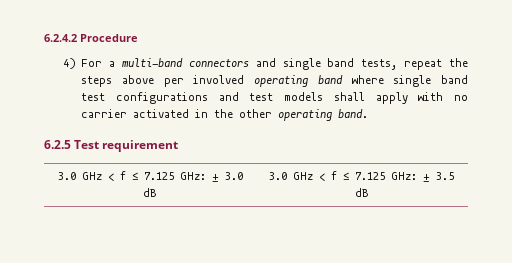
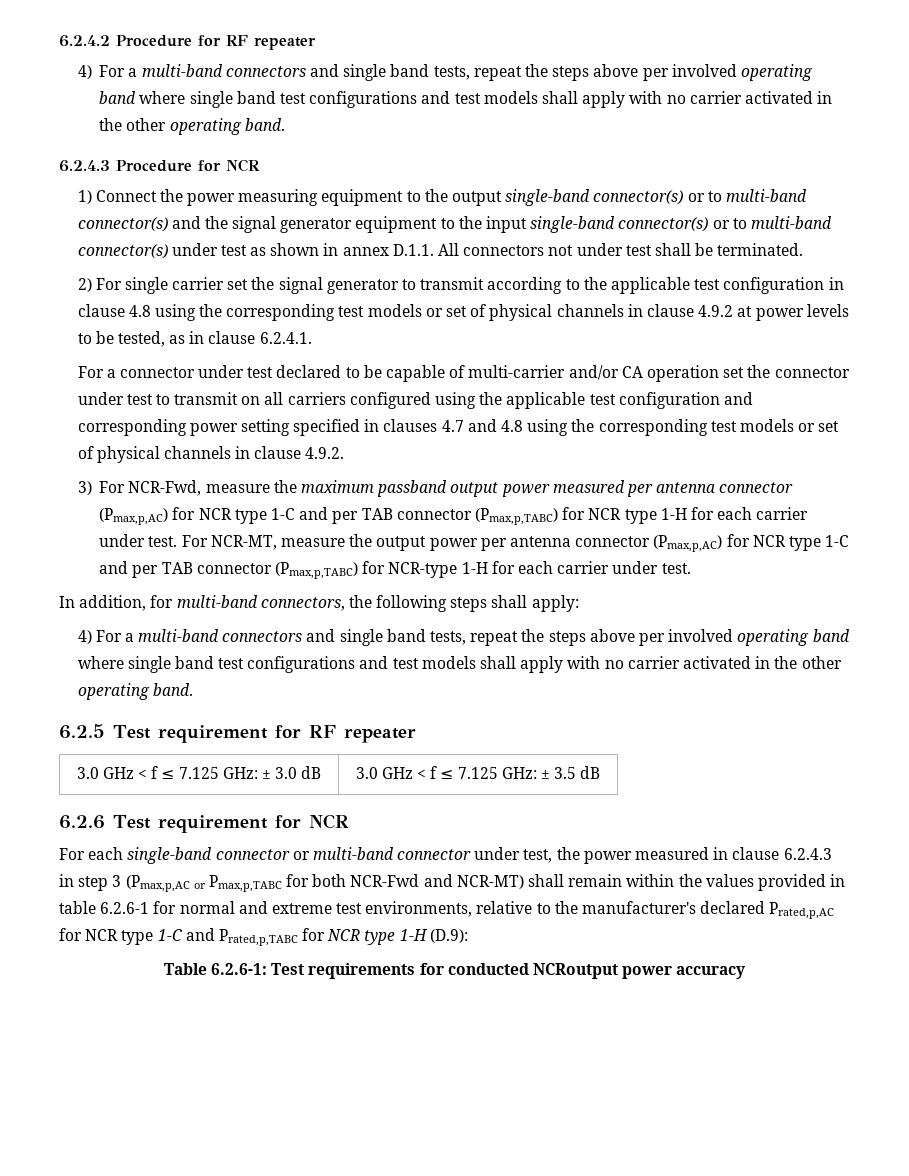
- 6.2.4.2 Procedure
+ 6.2.4.2 Procedure for RF repeater
+ 6.2.4.3 Procedure for NCR
+ 1) Connect the power measuring equipment to the output single-band connector(s) or to multi-band connector(s) and the signal generator equipment to the input single-band connector(s) or to multi-band connector(s) under test as shown in annex D.1.1. All connectors not under test shall be terminated.
+ 2) For single carrier set the signal generator to transmit according to the applicable test configuration in clause 4.8 using the corresponding test models or set of physical channels in clause 4.9.2 at power levels to be tested, as in clause 6.2.4.1.
+ For a connector under test declared to be capable of multi-carrier and/or CA operation set the connector under test to transmit on all carriers configured using the applicable test configuration and corresponding power setting specified in clauses 4.7 and 4.8 using the corresponding test models or set of physical channels in clause 4.9.2.
+ 3) For NCR-Fwd, measure the maximum passband output power measured per antenna connector (Pmax,p,AC) for NCR type 1-C and per TAB connector (Pmax,p,TABC) for NCR type 1-H for each carrier under test. For NCR-MT, measure the output power per antenna connector (Pmax,p,AC) for NCR type 1-C and per TAB connector (Pmax,p,TABC) for NCR-type 1-H for each carrier under test.
+ In addition, for multi-band connectors, the following steps shall apply:
+ 4) For a multi-band connectors and single band tests, repeat the steps above per involved operating band where single band test configurations and test models shall apply with no carrier activated in the other operating band.
- 6.2.5 Test requirement
+ 6.2.5 Test requirement for RF repeater
+ 6.2.6 Test requirement for NCR
+ For each single-band connector or multi-band connector under test, the power measured in clause 6.2.4.3 in step 3 (Pmax,p,AC or Pmax,p,TABC for both NCR-Fwd and NCR-MT) shall remain within the values provided in table 6.2.6-1 for normal and extreme test environments, relative to the manufacturer's declared Prated,p,AC for NCR type 1-C and Prated,p,TABC for NCR type 1-H (D.9):
+ Table 6.2.6-1: Test requirements for conducted NCRoutput power accuracy

